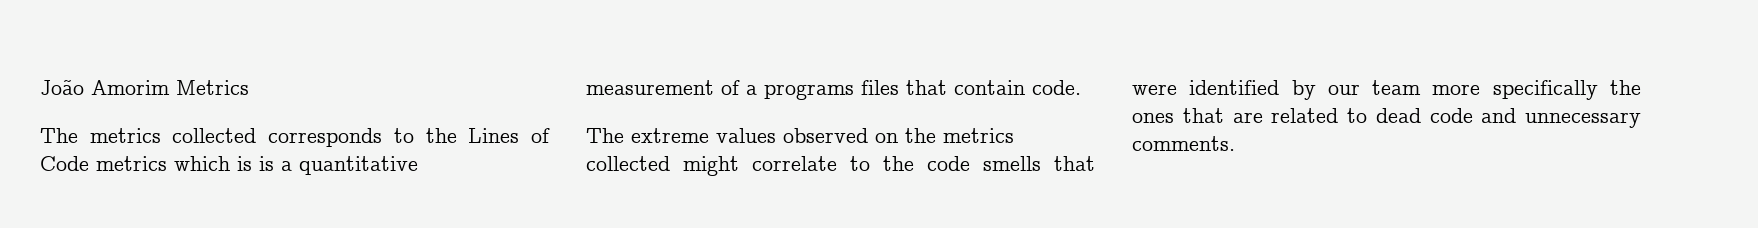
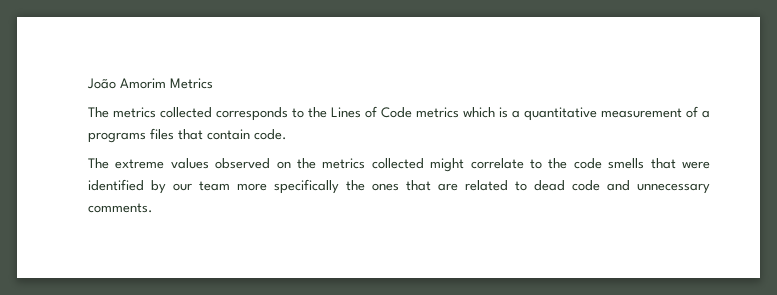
- The metrics collected corresponds to the Lines of Code metrics which is is a quantitative measurement of a programs files that contain code.
+ The metrics collected corresponds to the Lines of Code metrics which is a quantitative measurement of a programs files that contain code.

